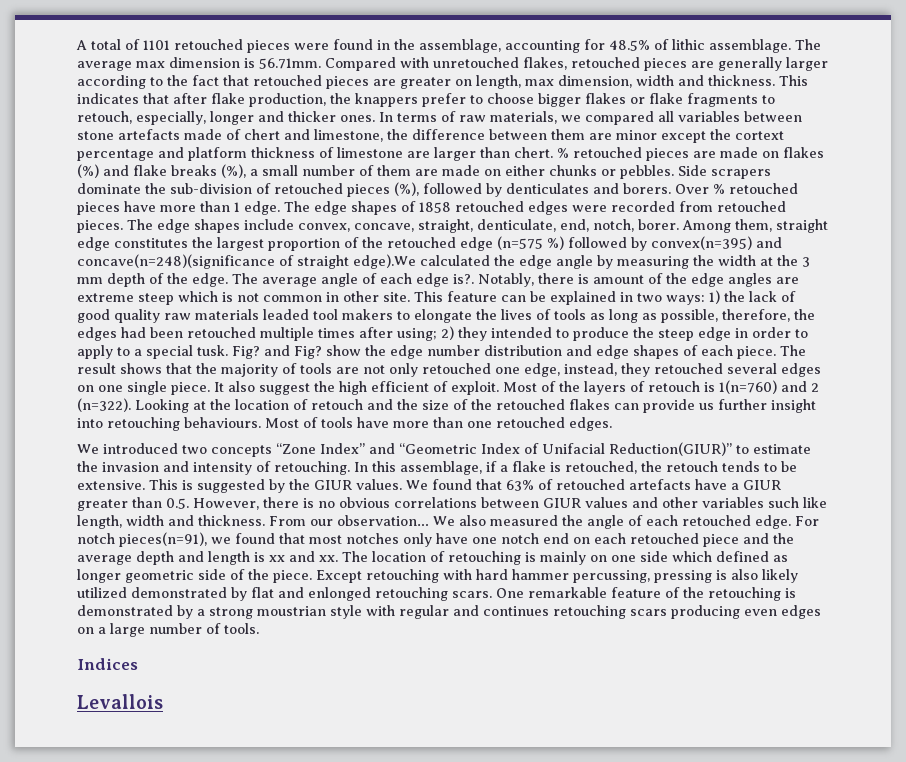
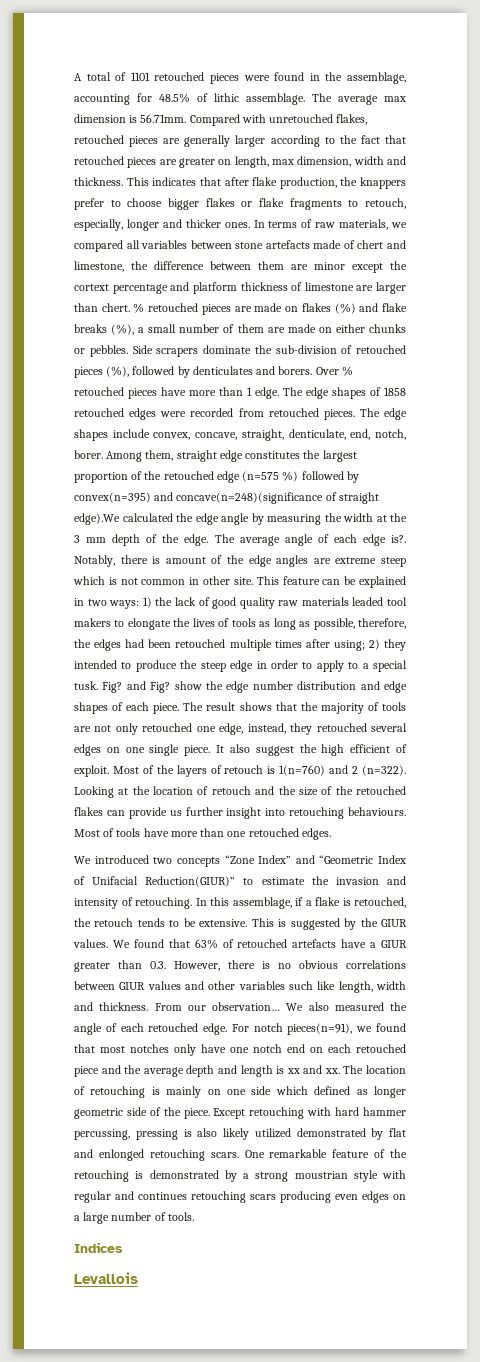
- We found that 63% of retouched artefacts have a GIUR greater than 0.5. However, there is no obvious correlations between GIUR values and other variables such like length, width and thickness.
+ We found that 63% of retouched artefacts have a GIUR greater than 0.3. However, there is no obvious correlations between GIUR values and other variables such like length, width and thickness.

